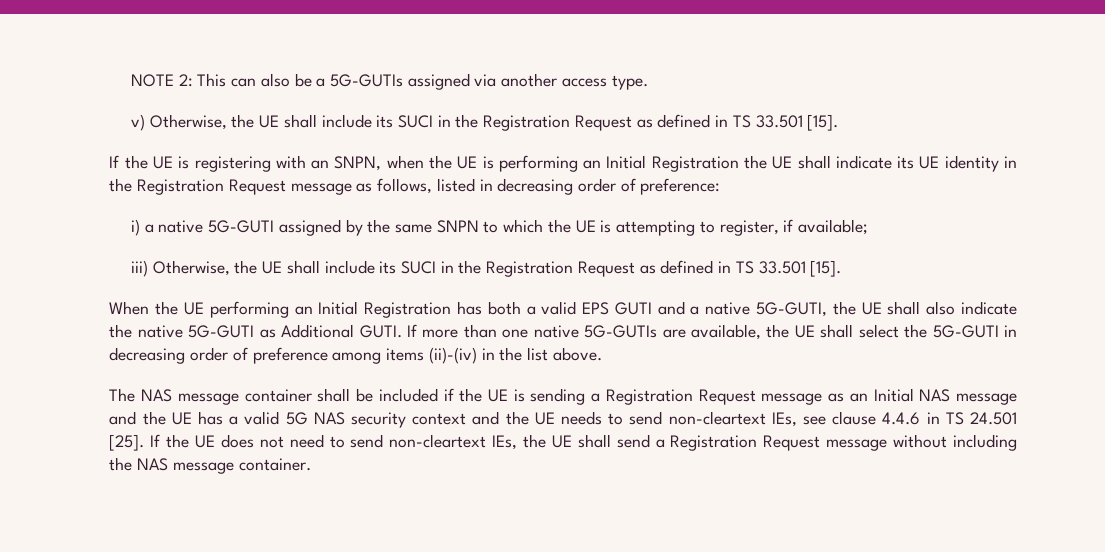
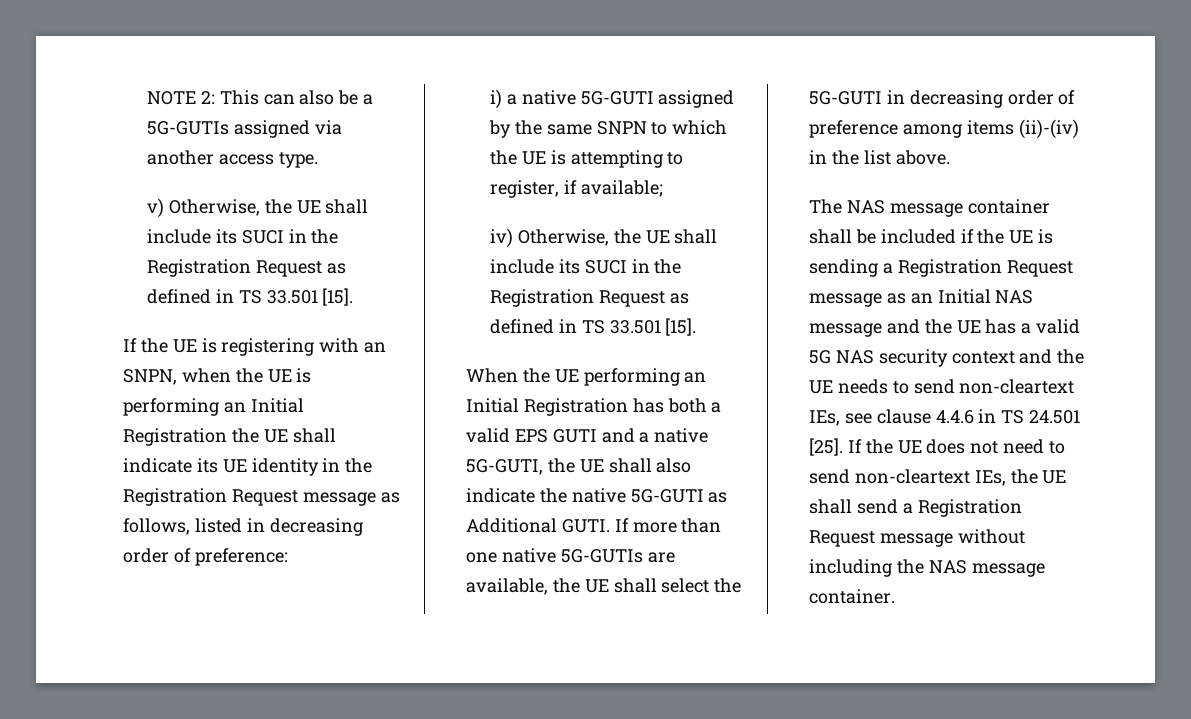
- iii) Otherwise, the UE shall include its SUCI in the Registration Request as defined in TS 33.501 [15].
+ iv) Otherwise, the UE shall include its SUCI in the Registration Request as defined in TS 33.501 [15].

